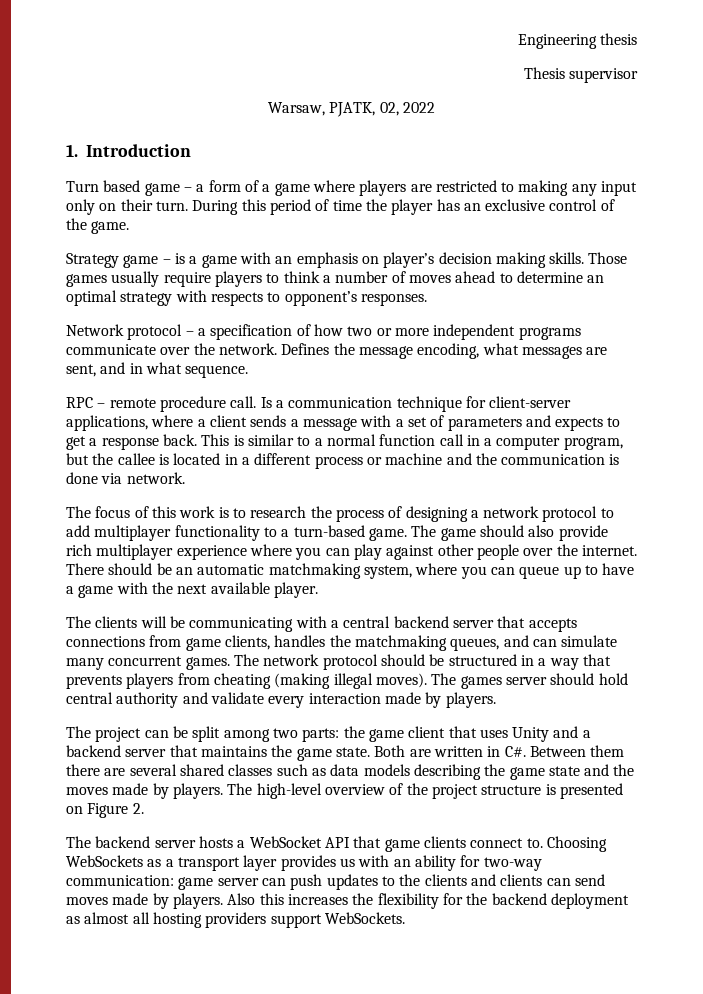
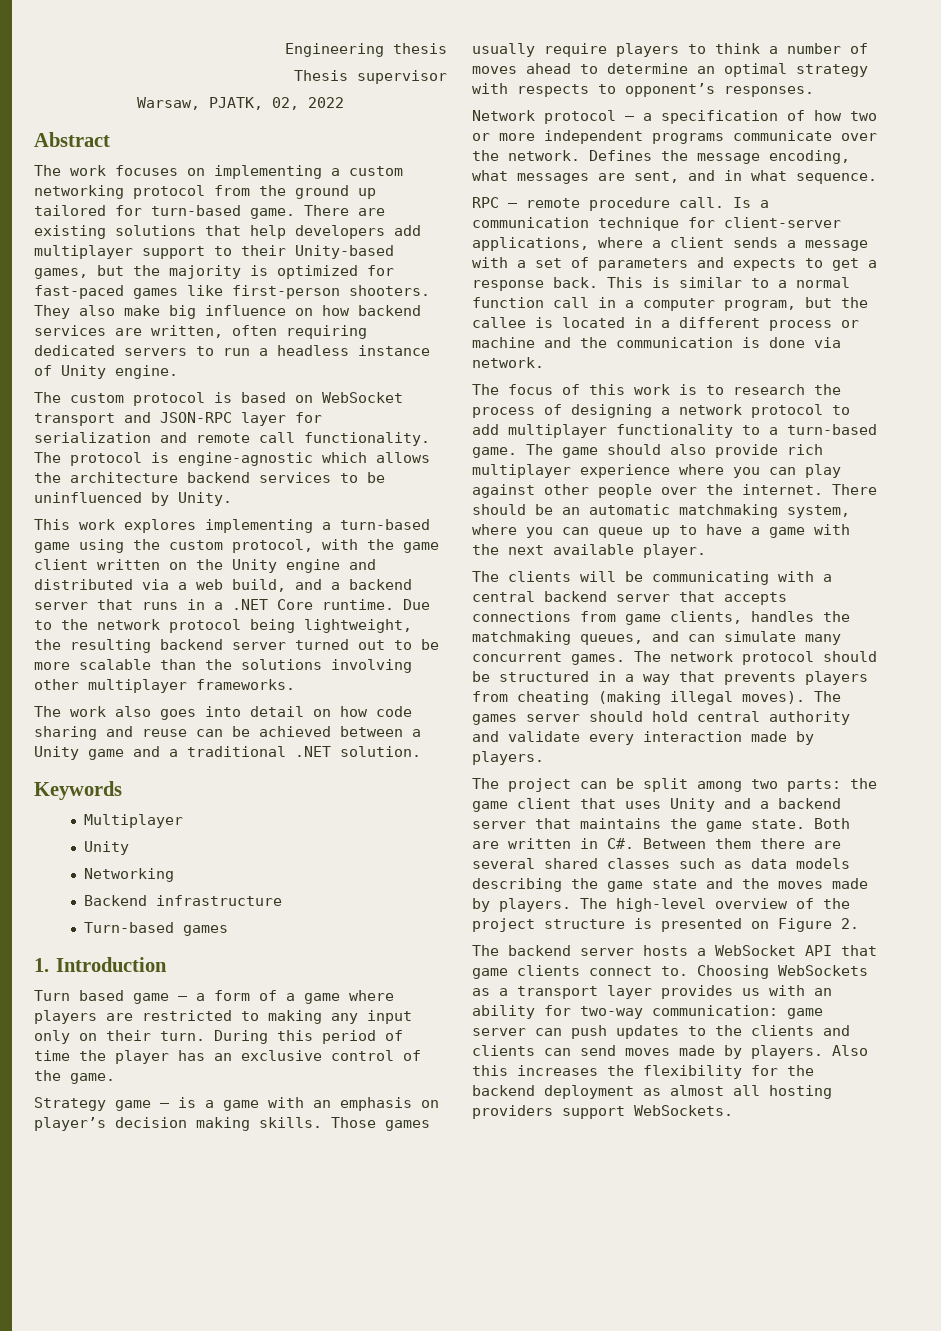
+ Abstract
+ The work focuses on implementing a custom networking protocol from the ground up tailored for turn-based game. There are existing solutions that help developers add multiplayer support to their Unity-based games, but the majority is optimized for fast-paced games like first-person shooters. They also make big influence on how backend services are written, often requiring dedicated servers to run a headless instance of Unity engine.
+ The custom protocol is based on WebSocket transport and JSON-RPC layer for serialization and remote call functionality. The protocol is engine-agnostic which allows the architecture backend services to be uninfluenced by Unity.
+ This work explores implementing a turn-based game using the custom protocol, with the game client written on the Unity engine and distributed via a web build, and a backend server that runs in a .NET Core runtime. Due to the network protocol being lightweight, the resulting backend server turned out to be more scalable than the solutions involving other multiplayer frameworks.
+ The work also goes into detail on how code sharing and reuse can be achieved between a Unity game and a traditional .NET solution.
+ Keywords
+ Multiplayer
+ Unity
+ Networking
+ Backend infrastructure
+ Turn-based games

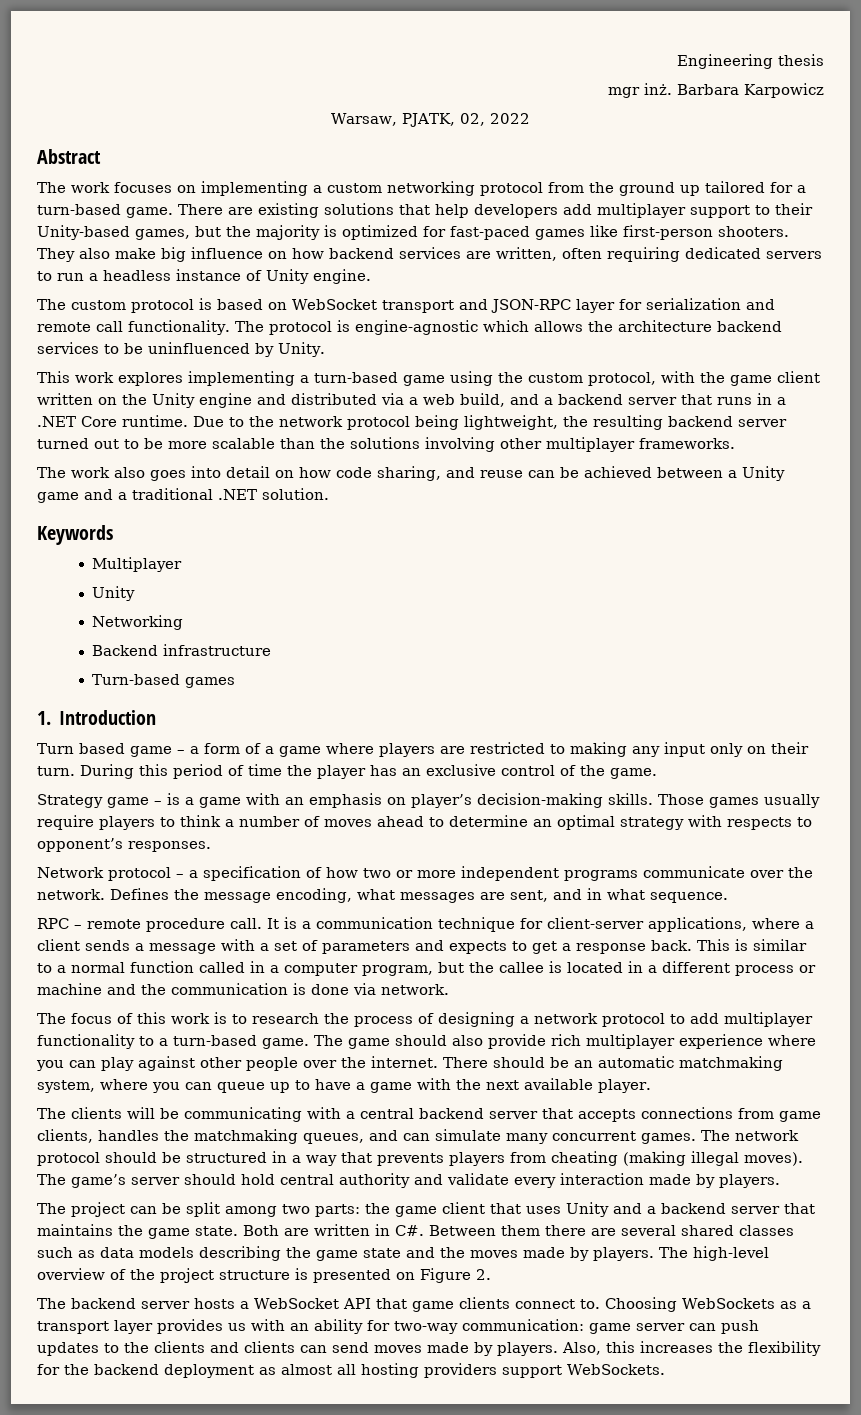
- Thesis supervisor
+ mgr inż. Barbara Karpowicz
- The work focuses on implementing a custom networking protocol from the ground up tailored for turn-based game.
+ The work focuses on implementing a custom networking protocol from the ground up tailored for a turn-based game.
- The work also goes into detail on how code sharing and reuse can be achieved between a Unity game and a traditional .NET solution.
+ The work also goes into detail on how code sharing, and reuse can be achieved between a Unity game and a traditional .NET solution.
- Strategy game – is a game with an emphasis on player’s decision making skills.
+ Strategy game – is a game with an emphasis on player’s decision-making skills.
- Is a communication technique for client-server applications, where a client sends a message with a set of parameters and expects to get a response back.
+ It is a communication technique for client-server applications, where a client sends a message with a set of parameters and expects to get a response back.
- This is similar to a normal function call in a computer program, but the callee is located in a different process or machine and the communication is done via network.
+ This is similar to a normal function called in a computer program, but the callee is located in a different process or machine and the communication is done via network.
- The games server should hold central authority and validate every interaction made by players.
+ The game’s server should hold central authority and validate every interaction made by players.
- Also this increases the flexibility for the backend deployment as almost all hosting providers support WebSockets.
+ Also, this increases the flexibility for the backend deployment as almost all hosting providers support WebSockets.

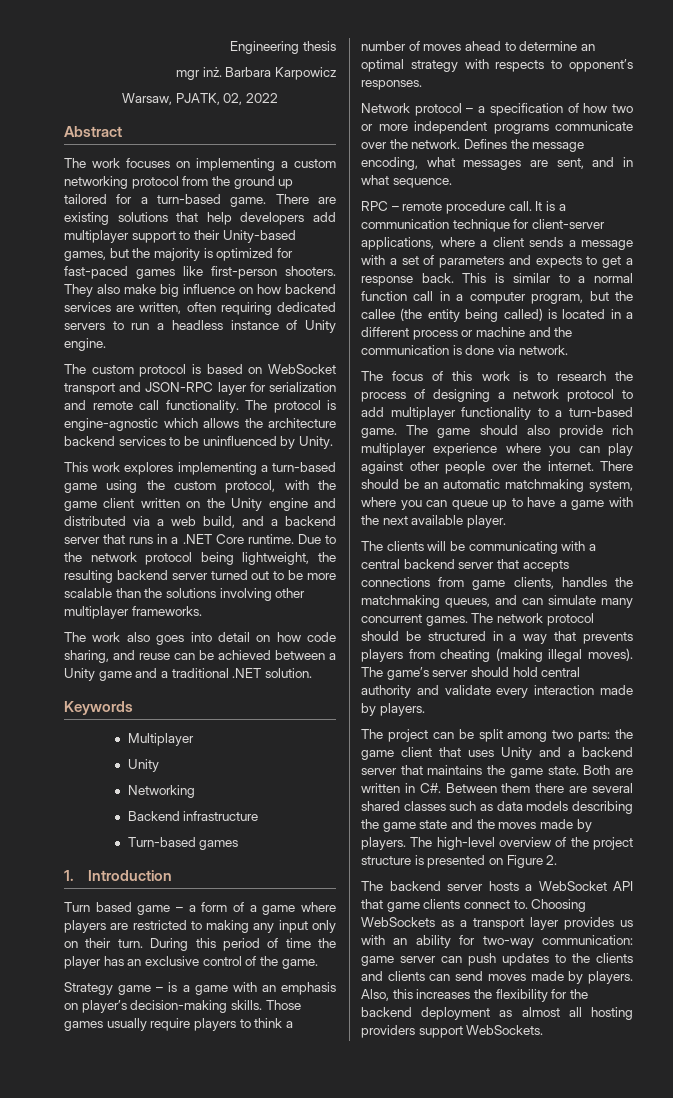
- This is similar to a normal function called in a computer program, but the callee is located in a different process or machine and the communication is done via network.
+ This is similar to a normal function call in a computer program, but the callee (the entity being called) is located in a different process or machine and the communication is done via network.

